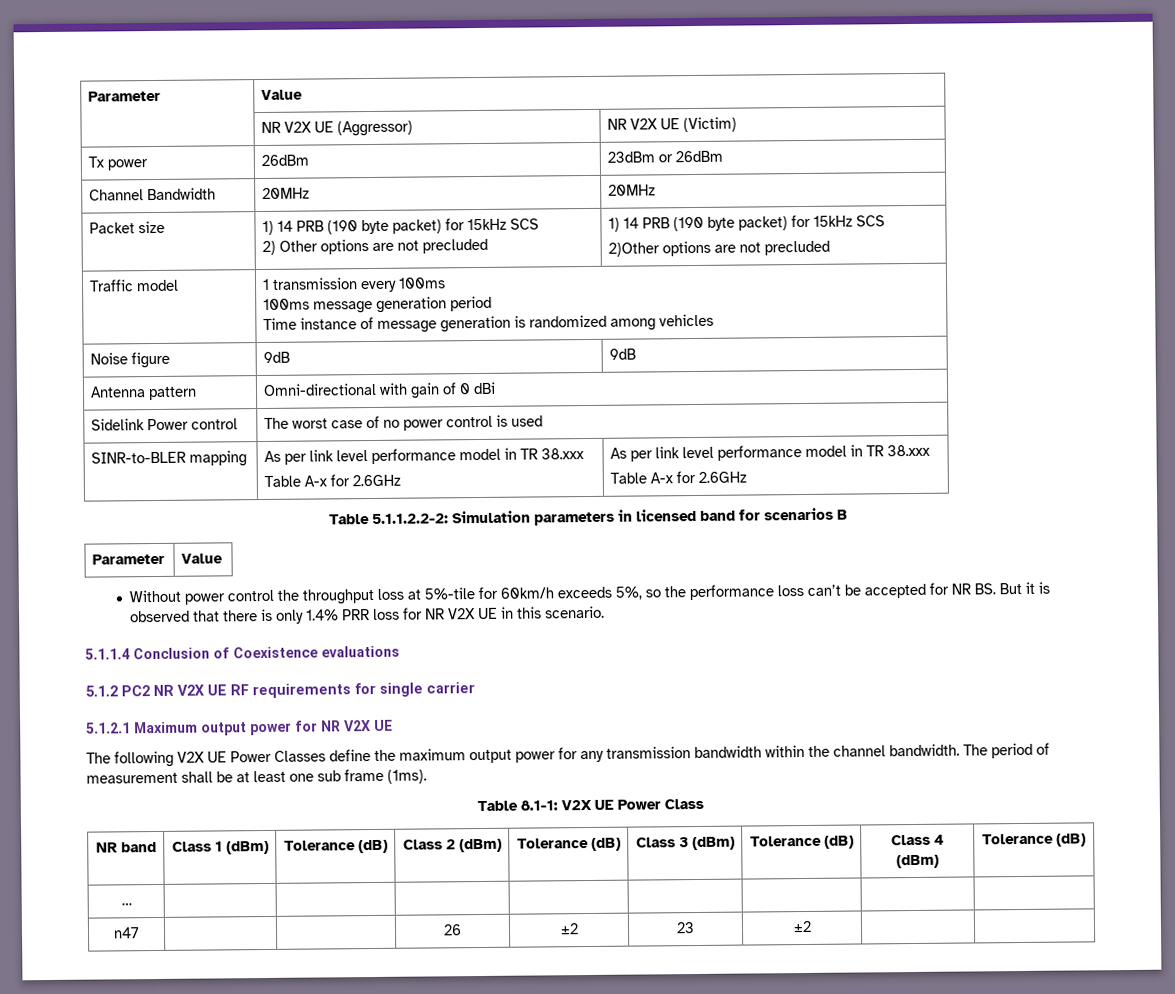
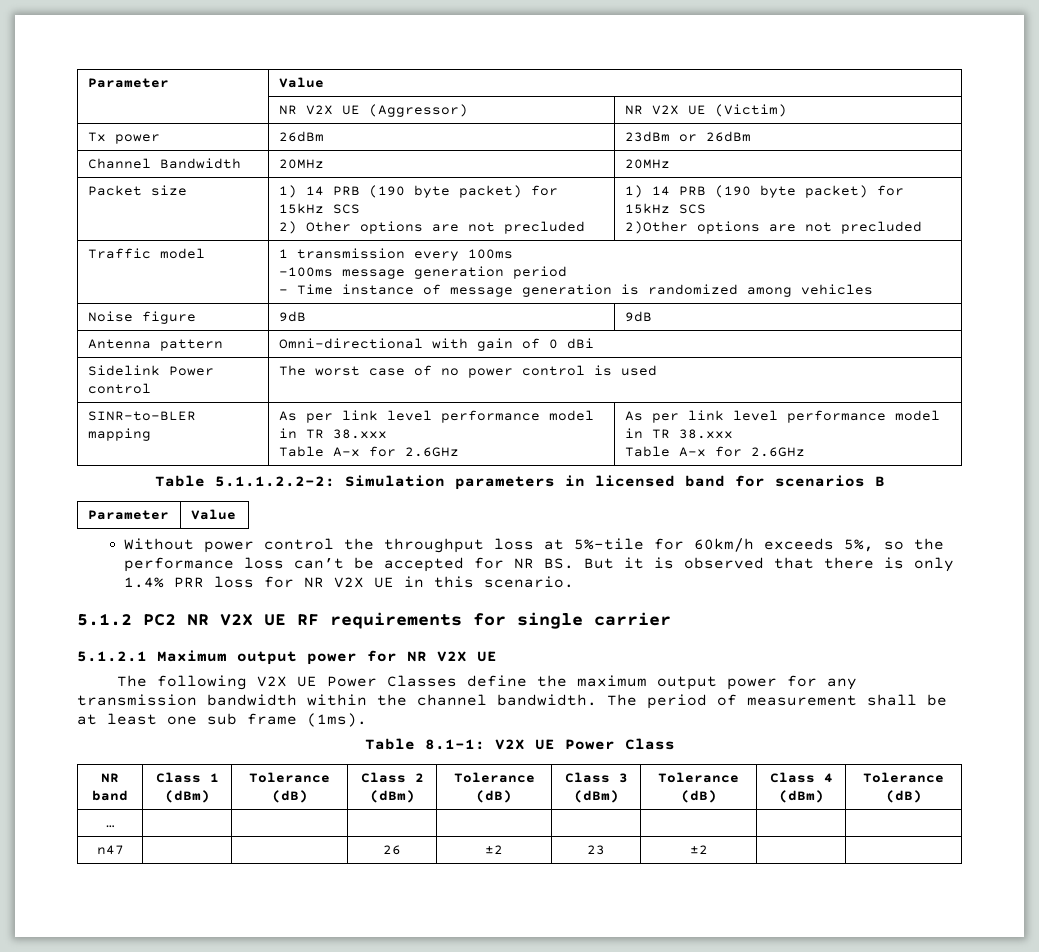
  Traffic model | 1 transmission every 100ms
- 100ms message generation period
- Time instance of message generation is randomized among vehicles
+ -100ms message generation period
+ - Time instance of message generation is randomized among vehicles
- 5.1.1.4 Conclusion of Coexistence evaluations

